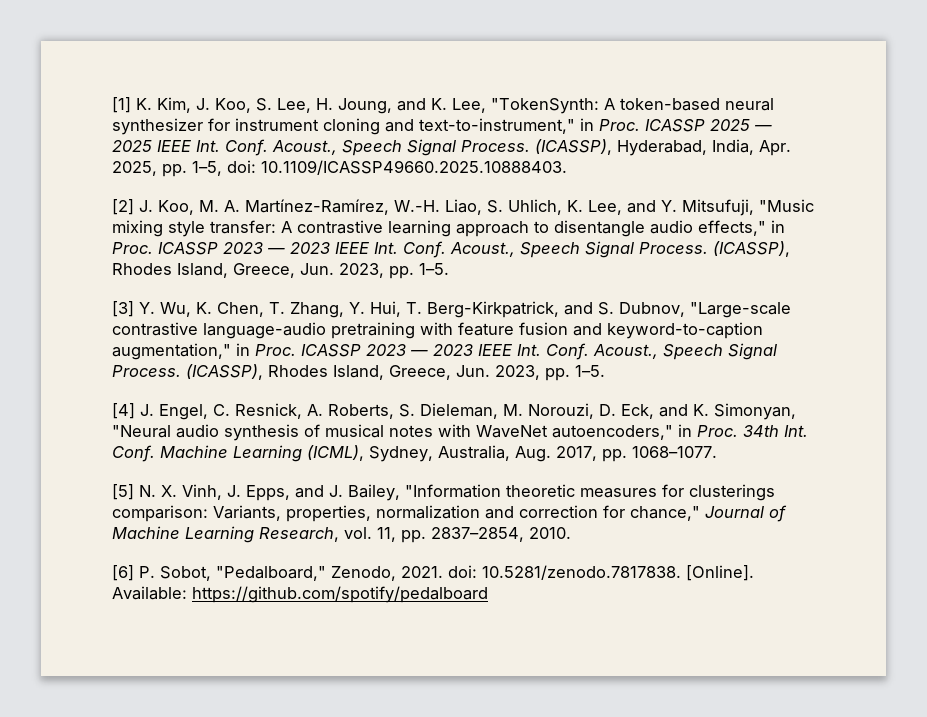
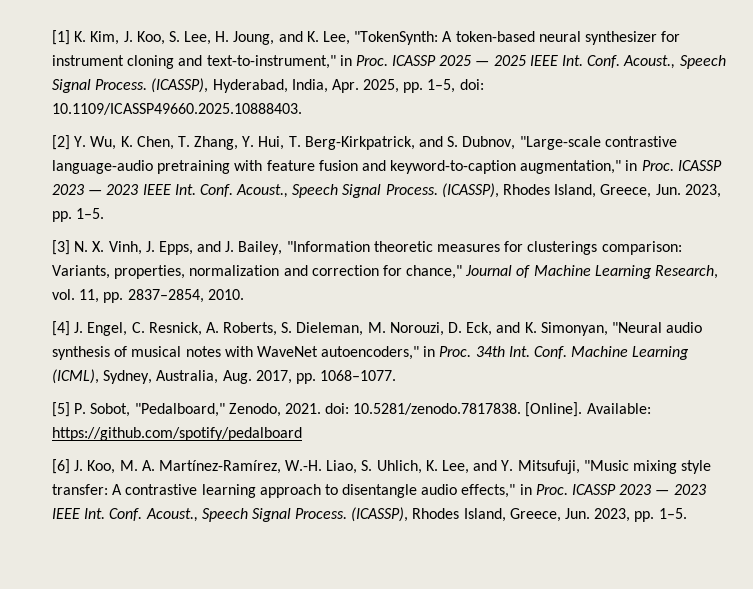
- [2] J. Koo, M. A. Martínez-Ramírez, W.-H. Liao, S. Uhlich, K. Lee, and Y. Mitsufuji, "Music mixing style transfer: A contrastive learning approach to disentangle audio effects," in Proc.
+ [2] Y. Wu, K. Chen, T. Zhang, Y. Hui, T. Berg-Kirkpatrick, and S. Dubnov, "Large-scale contrastive language-audio pretraining with feature fusion and keyword-to-caption augmentation," in Proc. ICASSP 2023 — 2023 IEEE Int. Conf. Acoust., Speech Signal Process. (ICASSP), Rhodes Island, Greece, Jun. 2023, pp. 1–5.
+ [3] N. X. Vinh, J. Epps, and J. Bailey, "Information theoretic measures for clusterings comparison: Variants, properties, normalization and correction for chance," Journal of Machine Learning Research, vol. 11, pp. 2837–2854, 2010.
+ [4] J. Engel, C. Resnick, A. Roberts, S. Dieleman, M. Norouzi, D. Eck, and K. Simonyan, "Neural audio synthesis of musical notes with WaveNet autoencoders," in Proc. 34th Int. Conf. Machine Learning (ICML), Sydney, Australia, Aug. 2017, pp. 1068–1077.
+ [5] P. Sobot, "Pedalboard," Zenodo, 2021. doi: 10.5281/zenodo.7817838. [Online]. Available: https://github.com/spotify/pedalboard
+ [6] J. Koo, M. A. Martínez-Ramírez, W.-H. Liao, S. Uhlich, K. Lee, and Y. Mitsufuji, "Music mixing style transfer: A contrastive learning approach to disentangle audio effects," in Proc.
- [3] Y. Wu, K. Chen, T. Zhang, Y. Hui, T. Berg-Kirkpatrick, and S. Dubnov, "Large-scale contrastive language-audio pretraining with feature fusion and keyword-to-caption augmentation," in Proc. ICASSP 2023 — 2023 IEEE Int. Conf. Acoust., Speech Signal Process. (ICASSP), Rhodes Island, Greece, Jun. 2023, pp. 1–5.
- [4] J. Engel, C. Resnick, A. Roberts, S. Dieleman, M. Norouzi, D. Eck, and K. Simonyan, "Neural audio synthesis of musical notes with WaveNet autoencoders," in Proc. 34th Int. Conf. Machine Learning (ICML), Sydney, Australia, Aug. 2017, pp. 1068–1077.
- [5] N. X. Vinh, J. Epps, and J. Bailey, "Information theoretic measures for clusterings comparison: Variants, properties, normalization and correction for chance," Journal of Machine Learning Research, vol. 11, pp. 2837–2854, 2010.
- [6] P. Sobot, "Pedalboard," Zenodo, 2021. doi: 10.5281/zenodo.7817838. [Online]. Available: https://github.com/spotify/pedalboard

